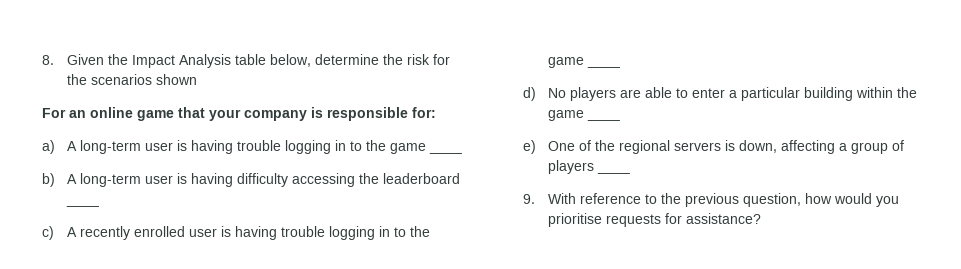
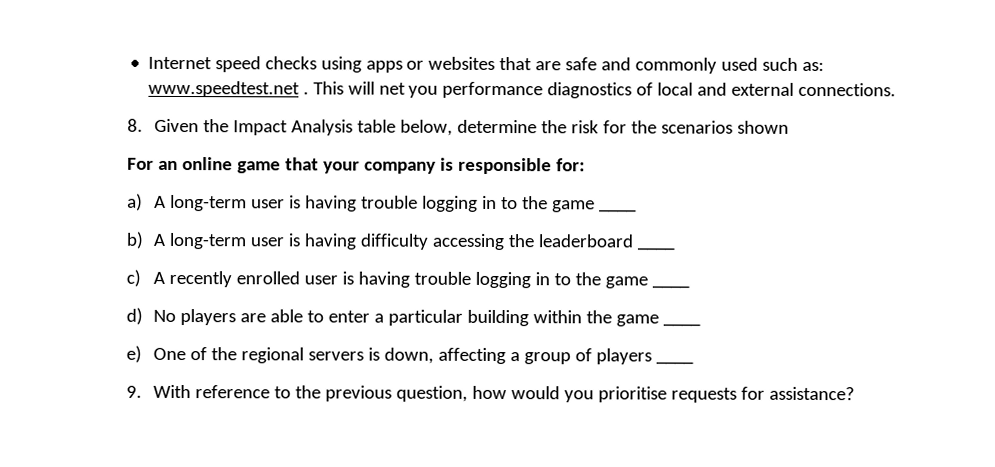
+ Internet speed checks using apps or websites that are safe and commonly used such as: www.speedtest.net . This will net you performance diagnostics of local and external connections.

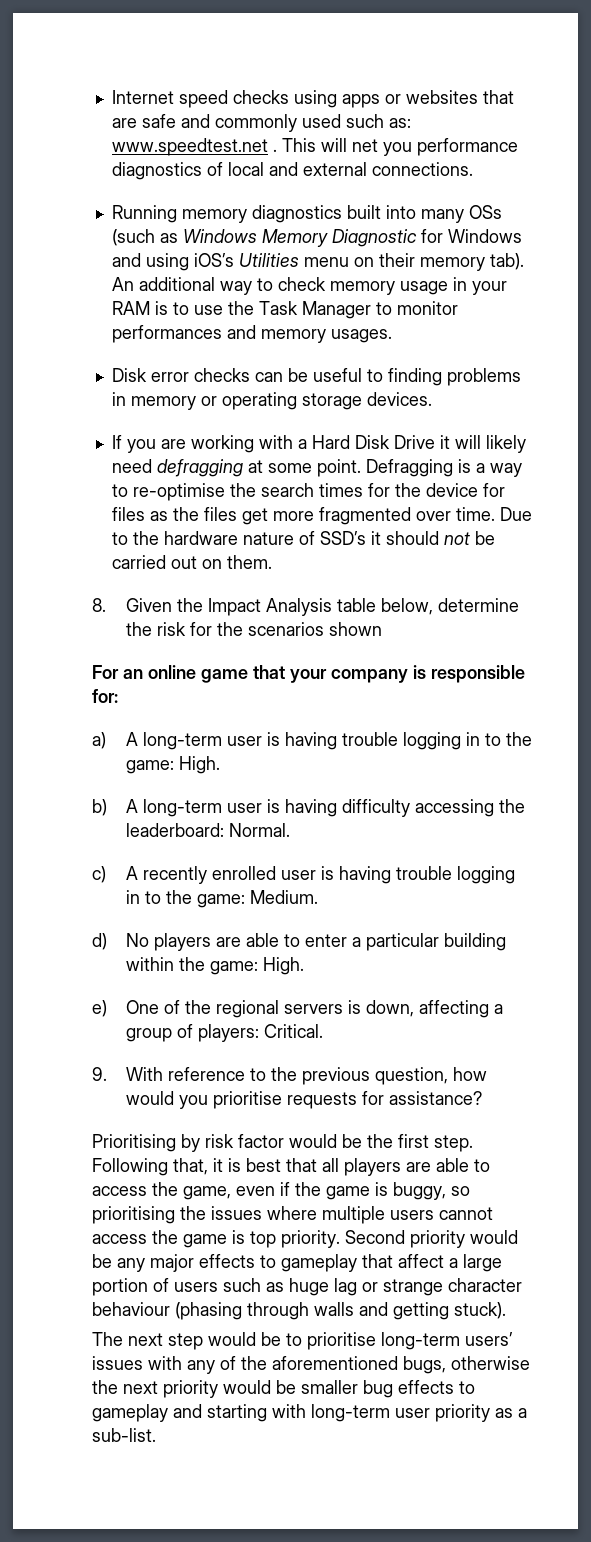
+ Running memory diagnostics built into many OSs (such as Windows Memory Diagnostic for Windows and using iOS’s Utilities menu on their memory tab). An additional way to check memory usage in your RAM is to use the Task Manager to monitor performances and memory usages.
+ Disk error checks can be useful to finding problems in memory or operating storage devices.
+ If you are working with a Hard Disk Drive it will likely need defragging at some point. Defragging is a way to re-optimise the search times for the device for files as the files get more fragmented over time. Due to the hardware nature of SSD’s it should not be carried out on them.
- a) A long-term user is having trouble logging in to the game ____
+ a) A long-term user is having trouble logging in to the game: High.
- b) A long-term user is having difficulty accessing the leaderboard ____
+ b) A long-term user is having difficulty accessing the leaderboard: Normal.
- c) A recently enrolled user is having trouble logging in to the game ____
+ c) A recently enrolled user is having trouble logging in to the game: Medium.
- d) No players are able to enter a particular building within the game ____
+ d) No players are able to enter a particular building within the game: High.
- e) One of the regional servers is down, affecting a group of players ____
+ e) One of the regional servers is down, affecting a group of players: Critical.
+ Prioritising by risk factor would be the first step. Following that, it is best that all players are able to access the game, even if the game is buggy, so prioritising the issues where multiple users cannot access the game is top priority. Second priority would be any major effects to gameplay that affect a large portion of users such as huge lag or strange character behaviour (phasing through walls and getting stuck).
+ The next step would be to prioritise long-term users’ issues with any of the aforementioned bugs, otherwise the next priority would be smaller bug effects to gameplay and starting with long-term user priority as a sub-list.

